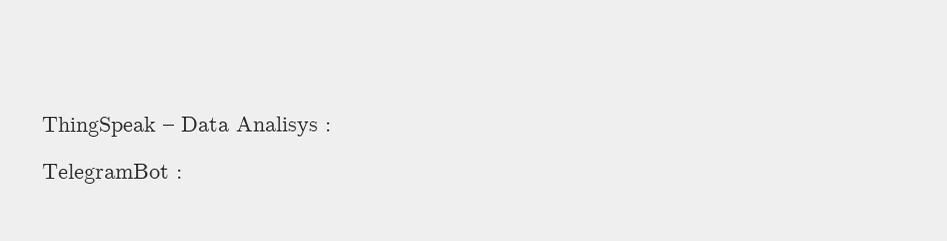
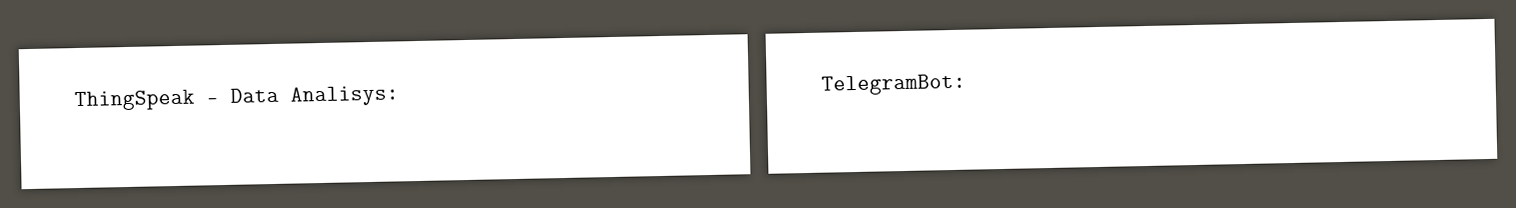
- ThingSpeak – Data Analisys :
- TelegramBot :
+ ThingSpeak – Data Analisys:
+ TelegramBot:

